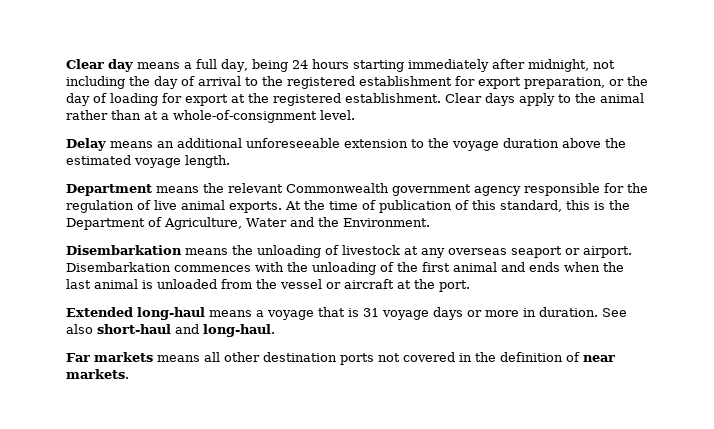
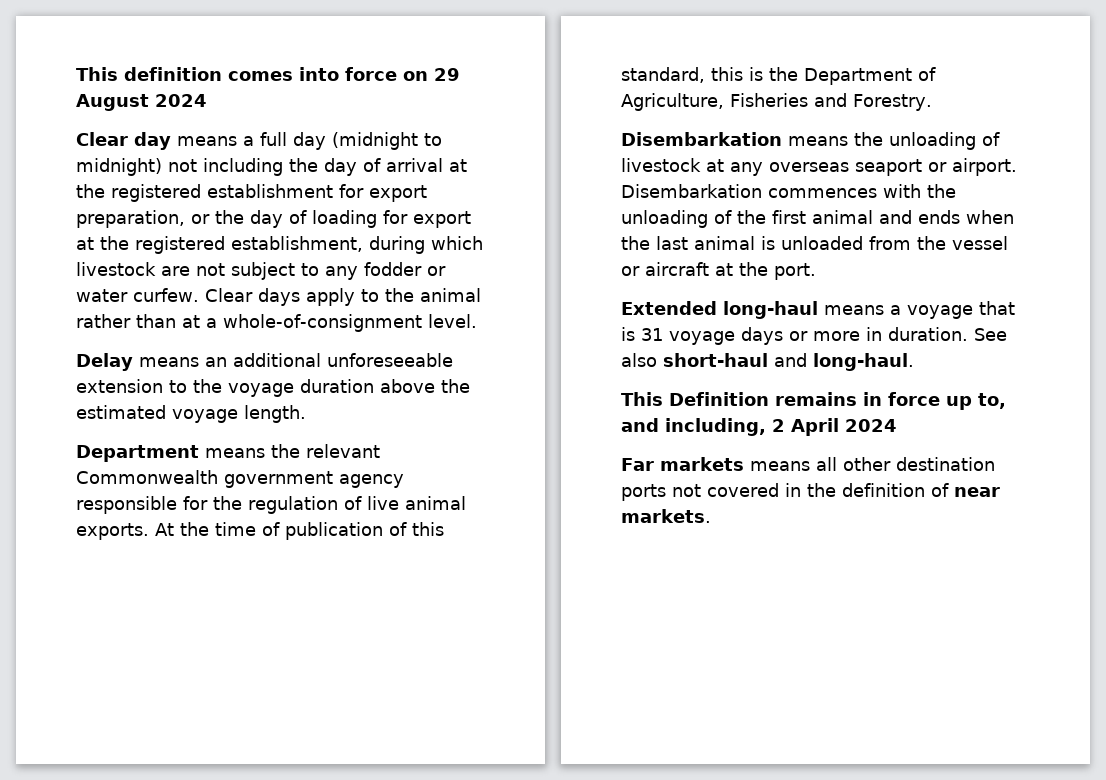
+ This definition comes into force on 29 August 2024
- Clear day means a full day, being 24 hours starting immediately after midnight, not including the day of arrival to the registered establishment for export preparation, or the day of loading for export at the registered establishment.
+ Clear day means a full day (midnight to midnight) not including the day of arrival at the registered establishment for export preparation, or the day of loading for export at the registered establishment, during which livestock are not subject to any fodder or water curfew.
- At the time of publication of this standard, this is the Department of Agriculture, Water and the Environment.
+ At the time of publication of this standard, this is the Department of Agriculture, Fisheries and Forestry.
+ This Definition remains in force up to, and including, 2 April 2024

